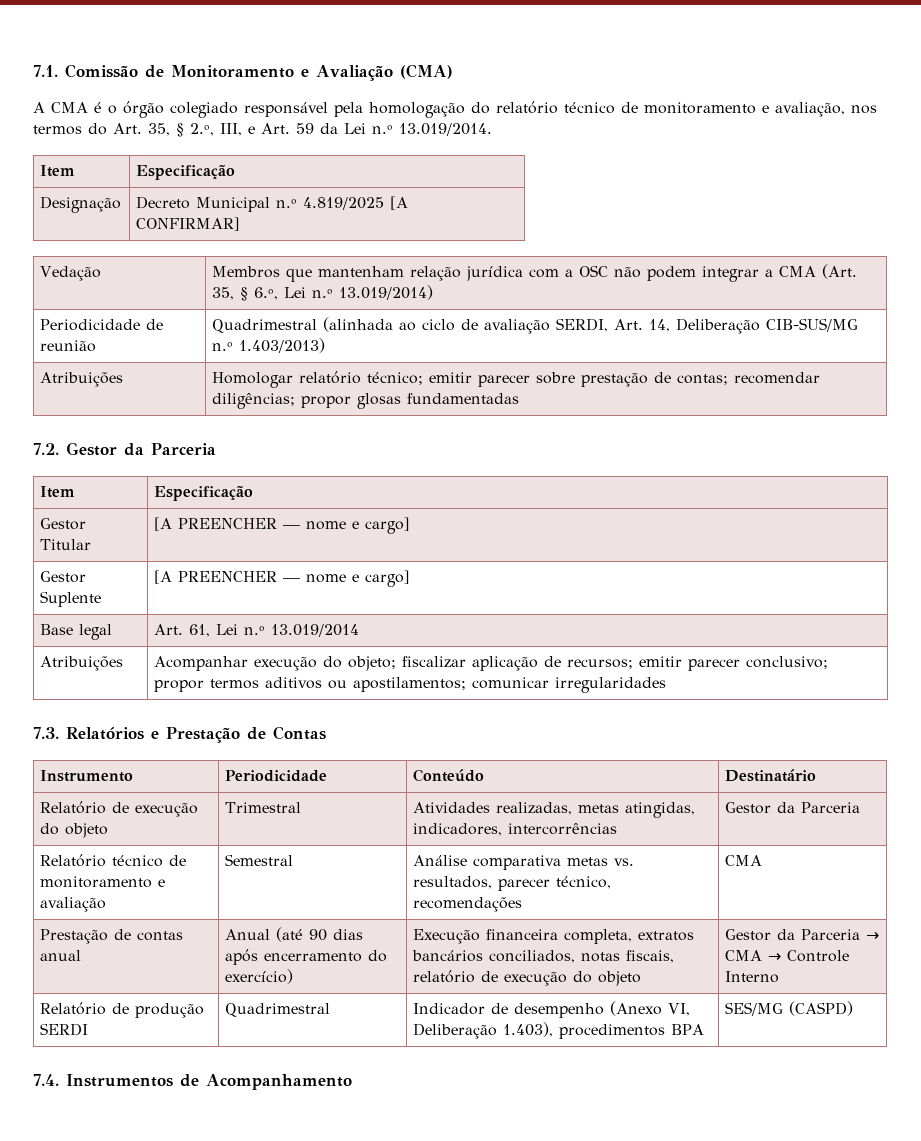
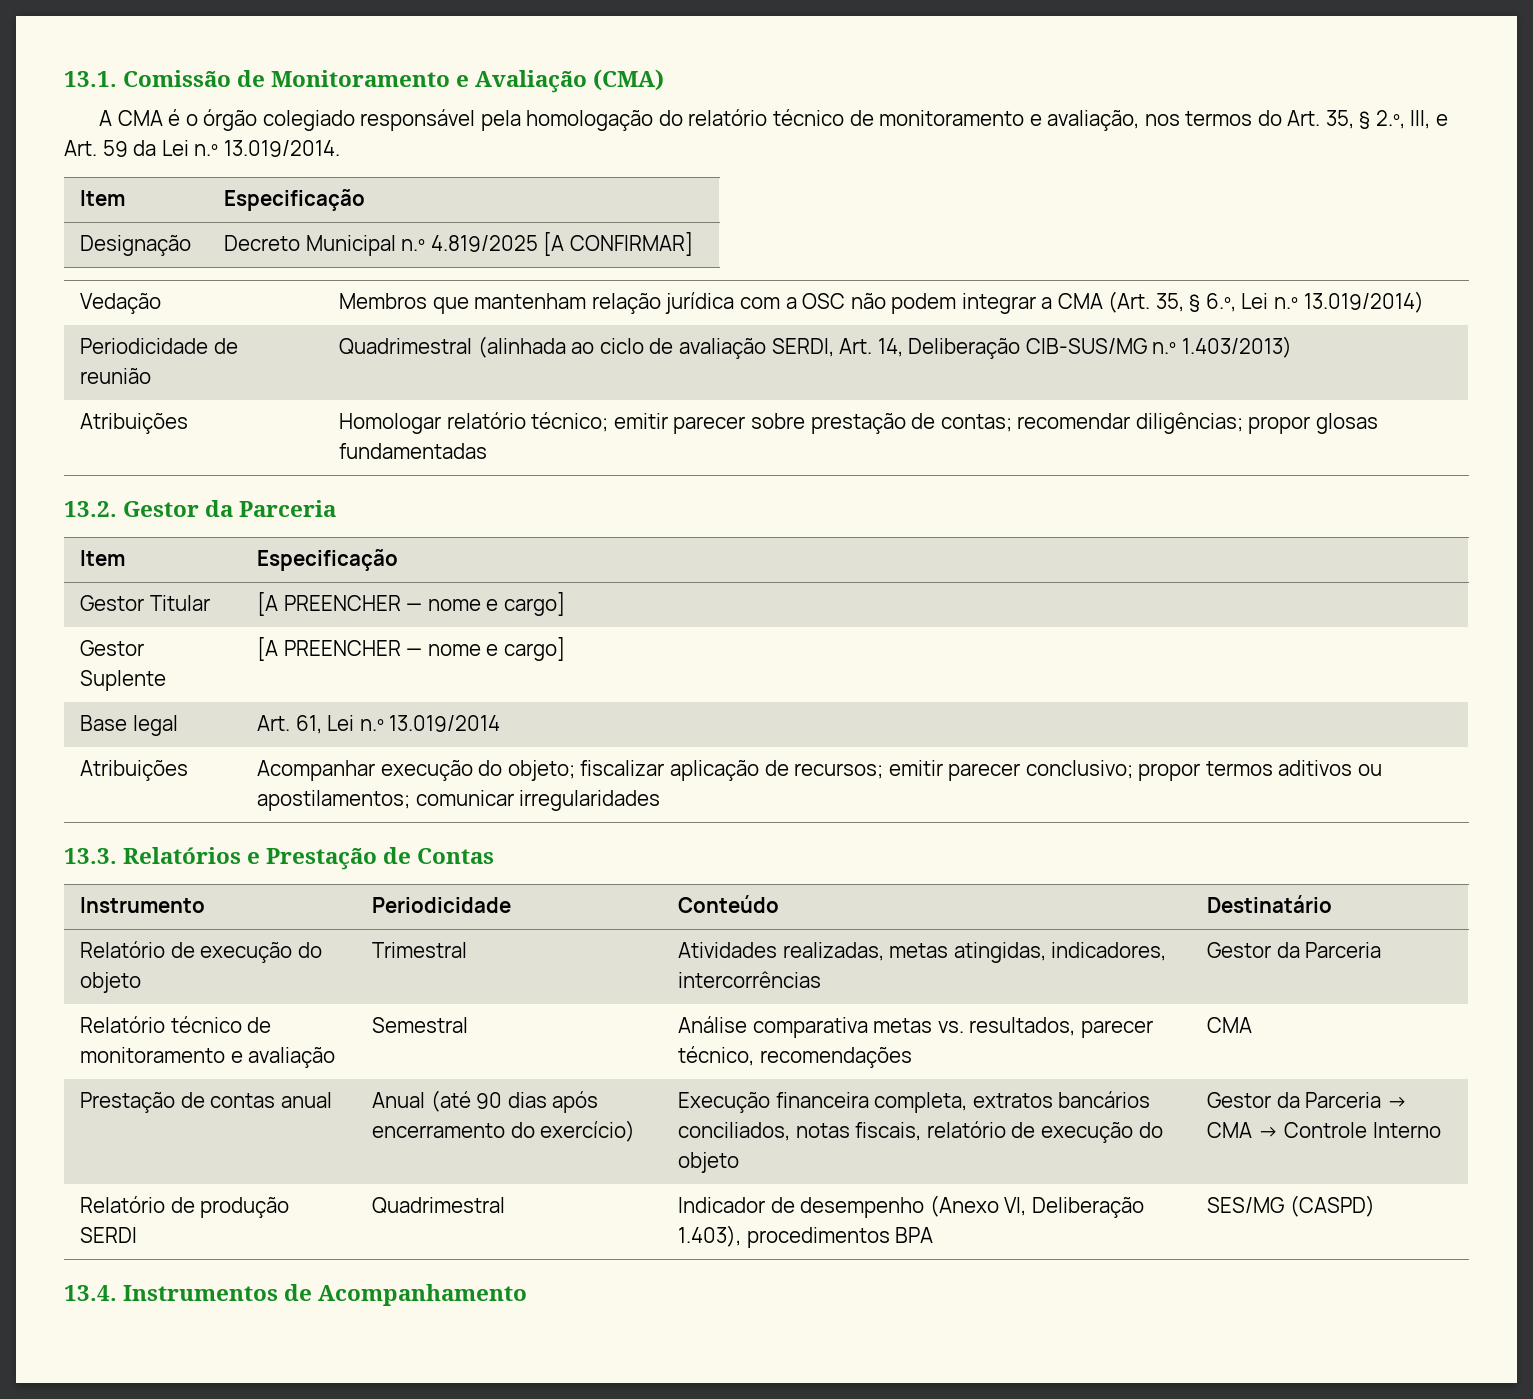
- 7.1. Comissão de Monitoramento e Avaliação (CMA)
+ 13.1. Comissão de Monitoramento e Avaliação (CMA)
- 7.2. Gestor da Parceria
+ 13.2. Gestor da Parceria
- 7.3. Relatórios e Prestação de Contas
+ 13.3. Relatórios e Prestação de Contas
- 7.4. Instrumentos de Acompanhamento
+ 13.4. Instrumentos de Acompanhamento

